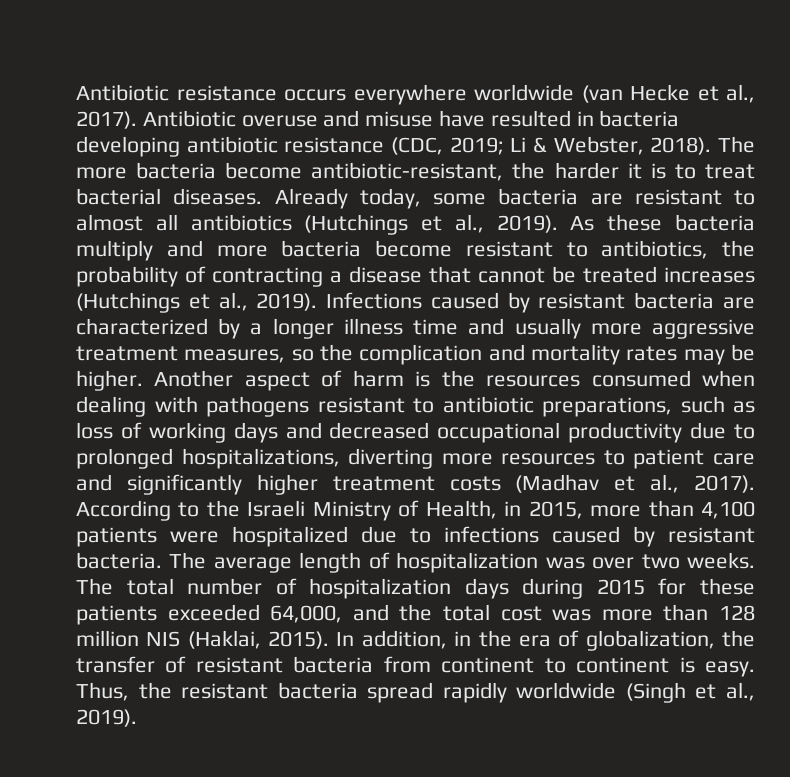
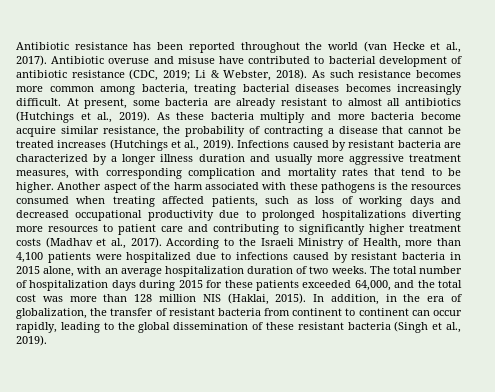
- Antibiotic resistance occurs everywhere worldwide (van Hecke et al., 2017).
+ Antibiotic resistance has been reported throughout the world (van Hecke et al., 2017).
- Antibiotic overuse and misuse have resulted in bacteria developing antibiotic resistance (CDC, 2019; Li & Webster, 2018).
+ Antibiotic overuse and misuse have contributed to bacterial development of antibiotic resistance (CDC, 2019; Li & Webster, 2018).
- The more bacteria become antibiotic-resistant, the harder it is to treat bacterial diseases. Already today, some bacteria are resistant to almost all antibiotics (Hutchings et al., 2019).
+ As such resistance becomes more common among bacteria, treating bacterial diseases becomes increasingly difficult. At present, some bacteria are already resistant to almost all antibiotics (Hutchings et al., 2019).
- As these bacteria multiply and more bacteria become resistant to antibiotics, the probability of contracting a disease that cannot be treated increases (Hutchings et al., 2019).
+ As these bacteria multiply and more bacteria become acquire similar resistance, the probability of contracting a disease that cannot be treated increases (Hutchings et al., 2019).
- Infections caused by resistant bacteria are characterized by a longer illness time and usually more aggressive treatment measures, so the complication and mortality rates may be higher.
+ Infections caused by resistant bacteria are characterized by a longer illness duration and usually more aggressive treatment measures, with corresponding complication and mortality rates that tend to be higher.
- Another aspect of harm is the resources consumed when dealing with pathogens resistant to antibiotic preparations, such as loss of working days and decreased occupational productivity due to prolonged hospitalizations, diverting more resources to patient care and significantly higher treatment costs (Madhav et al., 2017).
+ Another aspect of the harm associated with these pathogens is the resources consumed when treating affected patients, such as loss of working days and decreased occupational productivity due to prolonged hospitalizations diverting more resources to patient care and contributing to significantly higher treatment costs (Madhav et al., 2017).
- According to the Israeli Ministry of Health, in 2015, more than 4,100 patients were hospitalized due to infections caused by resistant bacteria. The average length of hospitalization was over two weeks.
+ According to the Israeli Ministry of Health, more than 4,100 patients were hospitalized due to infections caused by resistant bacteria in 2015 alone, with an average hospitalization duration of two weeks.
- In addition, in the era of globalization, the transfer of resistant bacteria from continent to continent is easy. Thus, the resistant bacteria spread rapidly worldwide (Singh et al., 2019).
+ In addition, in the era of globalization, the transfer of resistant bacteria from continent to continent can occur rapidly, leading to the global dissemination of these resistant bacteria (Singh et al., 2019).

